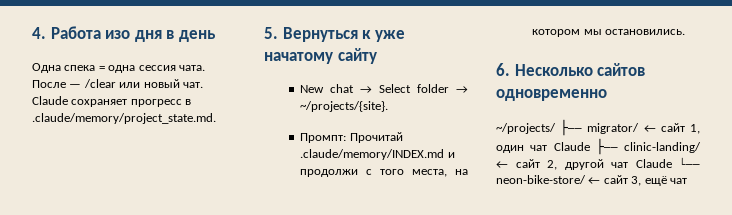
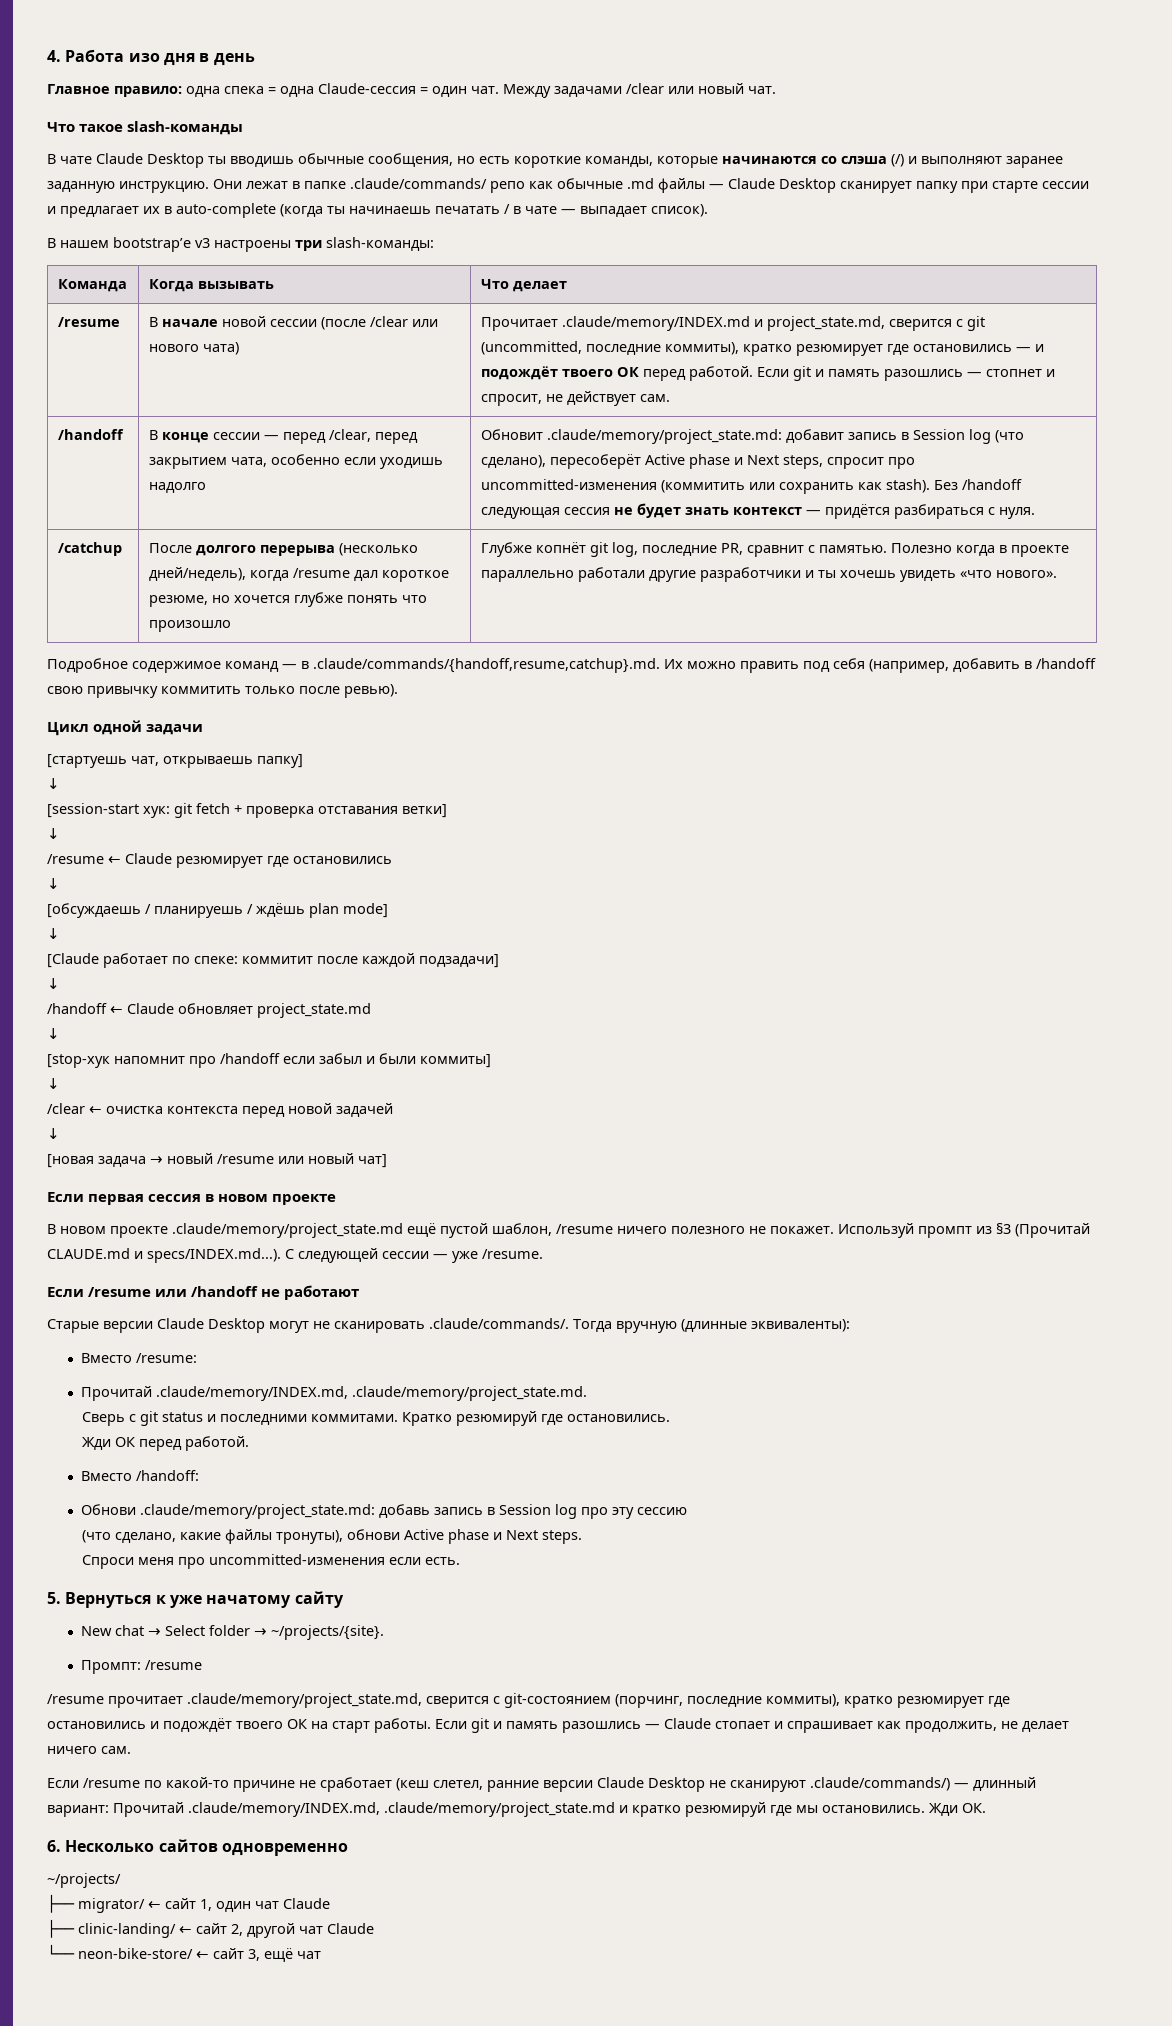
- Одна спека = одна сессия чата. После — /clear или новый чат. Claude сохраняет прогресс в .claude/memory/project_state.md.
+ Главное правило: одна спека = одна Claude-сессия = один чат. Между задачами /clear или новый чат.
+ Что такое slash-команды
+ В чате Claude Desktop ты вводишь обычные сообщения, но есть короткие команды, которые начинаются со слэша (/) и выполняют заранее заданную инструкцию. Они лежат в папке .claude/commands/ репо как обычные .md файлы — Claude Desktop сканирует папку при старте сессии и предлагает их в auto-complete (когда ты начинаешь печатать / в чате — выпадает список).
+ В нашем bootstrap’е v3 настроены три slash-команды:
+ Команда | Когда вызывать | Что делает
+ /resume | В начале новой сессии (после /clear или нового чата) | Прочитает .claude/memory/INDEX.md и project_state.md, сверится с git (uncommitted, последние коммиты), кратко резюмирует где остановились — и подождёт твоего ОК перед работой. Если git и память разошлись — стопнет и спросит, не действует сам.
+ /handoff | В конце сессии — перед /clear, перед закрытием чата, особенно если уходишь надолго | Обновит .claude/memory/project_state.md: добавит запись в Session log (что сделано), пересоберёт Active phase и Next steps, спросит про uncommitted-изменения (коммитить или сохранить как stash). Без /handoff следующая сессия не будет знать контекст — придётся разбираться с нуля.
+ /catchup | После долгого перерыва (несколько дней/недель), когда /resume дал короткое резюме, но хочется глубже понять что произошло | Глубже копнёт git log, последние PR, сравнит с памятью. Полезно когда в проекте параллельно работали другие разработчики и ты хочешь увидеть «что нового».
+ Подробное содержимое команд — в .claude/commands/{handoff,resume,catchup}.md. Их можно править под себя (например, добавить в /handoff свою привычку коммитить только после ревью).
+ Цикл одной задачи
+ [стартуешь чат, открываешь папку]
+ ↓
+ [session-start хук: git fetch + проверка отставания ветки]
+ ↓
+ /resume ← Claude резюмирует где остановились
+ ↓
+ [обсуждаешь / планируешь / ждёшь plan mode]
+ ↓
+ [Claude работает по спеке: коммитит после каждой подзадачи]
+ ↓
+ /handoff ← Claude обновляет project_state.md
+ ↓
+ [stop-хук напомнит про /handoff если забыл и были коммиты]
+ ↓
+ /clear ← очистка контекста перед новой задачей
+ ↓
+ [новая задача → новый /resume или новый чат]
+ Если первая сессия в новом проекте
+ В новом проекте .claude/memory/project_state.md ещё пустой шаблон, /resume ничего полезного не покажет. Используй промпт из §3 (Прочитай CLAUDE.md и specs/INDEX.md...). С следующей сессии — уже /resume.
+ Если /resume или /handoff не работают
+ Старые версии Claude Desktop могут не сканировать .claude/commands/. Тогда вручную (длинные эквиваленты):
+ Вместо /resume:
+ Прочитай .claude/memory/INDEX.md, .claude/memory/project_state.md.
+ Сверь с git status и последними коммитами. Кратко резюмируй где остановились.
+ Жди ОК перед работой.
+ Вместо /handoff:
+ Обнови .claude/memory/project_state.md: добавь запись в Session log про эту сессию
+ (что сделано, какие файлы тронуты), обнови Active phase и Next steps.
+ Спроси меня про uncommitted-изменения если есть.
- Промпт: Прочитай .claude/memory/INDEX.md и продолжи с того места, на котором мы остановились.
+ Промпт: /resume
+ /resume прочитает .claude/memory/project_state.md, сверится с git-состоянием (порчинг, последние коммиты), кратко резюмирует где остановились и подождёт твоего ОК на старт работы. Если git и память разошлись — Claude стопает и спрашивает как продолжить, не делает ничего сам.
+ Если /resume по какой-то причине не сработает (кеш слетел, ранние версии Claude Desktop не сканируют .claude/commands/) — длинный вариант: Прочитай .claude/memory/INDEX.md, .claude/memory/project_state.md и кратко резюмируй где мы остановились. Жди ОК.
- ~/projects/ ├── migrator/ ← сайт 1, один чат Claude ├── clinic-landing/ ← сайт 2, другой чат Claude └── neon-bike-store/ ← сайт 3, ещё чат
+ ~/projects/
+ ├── migrator/ ← сайт 1, один чат Claude
+ ├── clinic-landing/ ← сайт 2, другой чат Claude
+ └── neon-bike-store/ ← сайт 3, ещё чат

